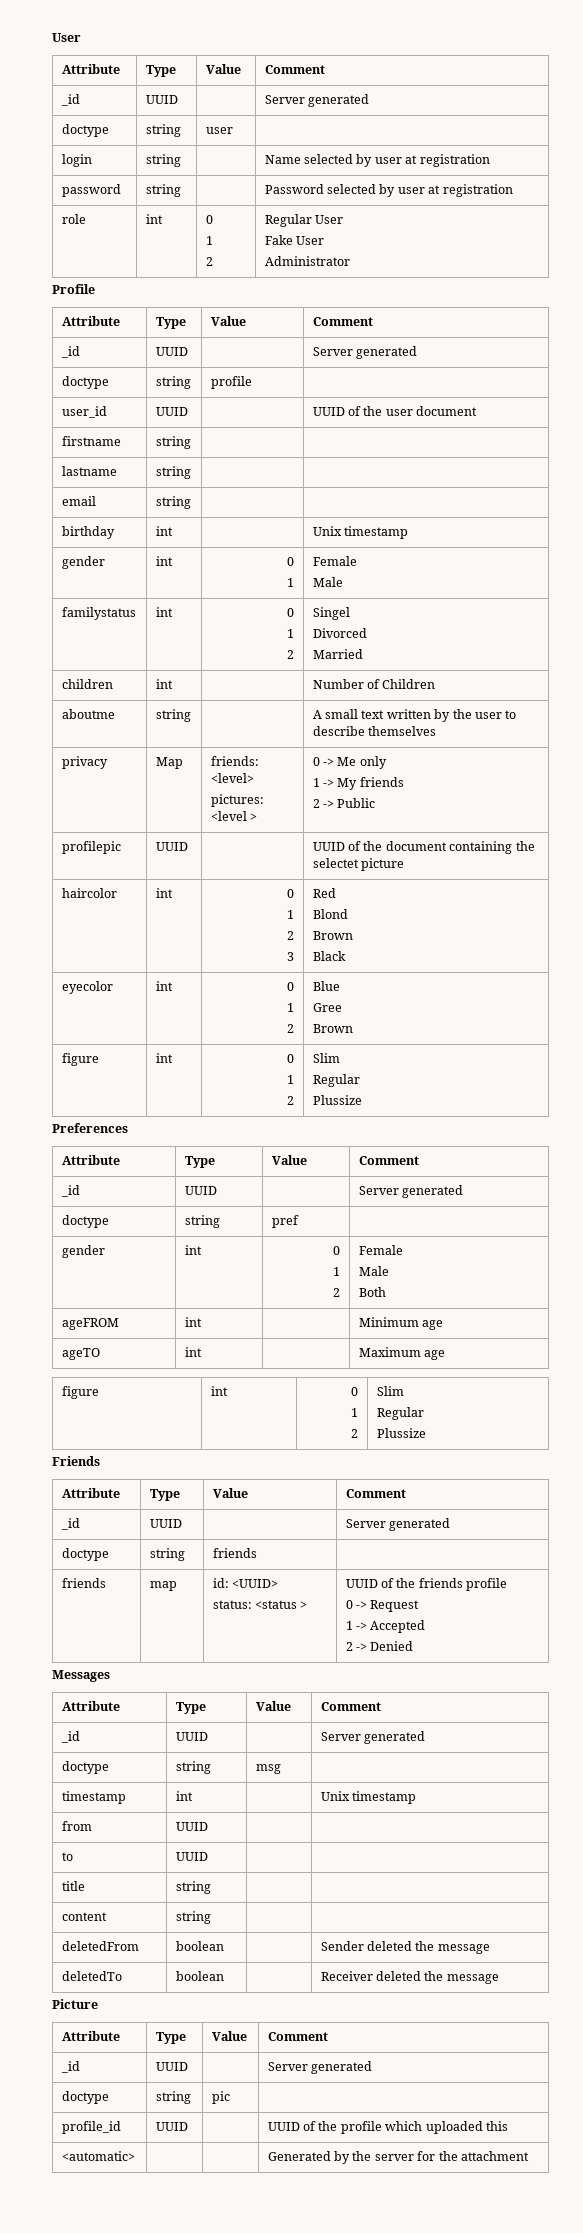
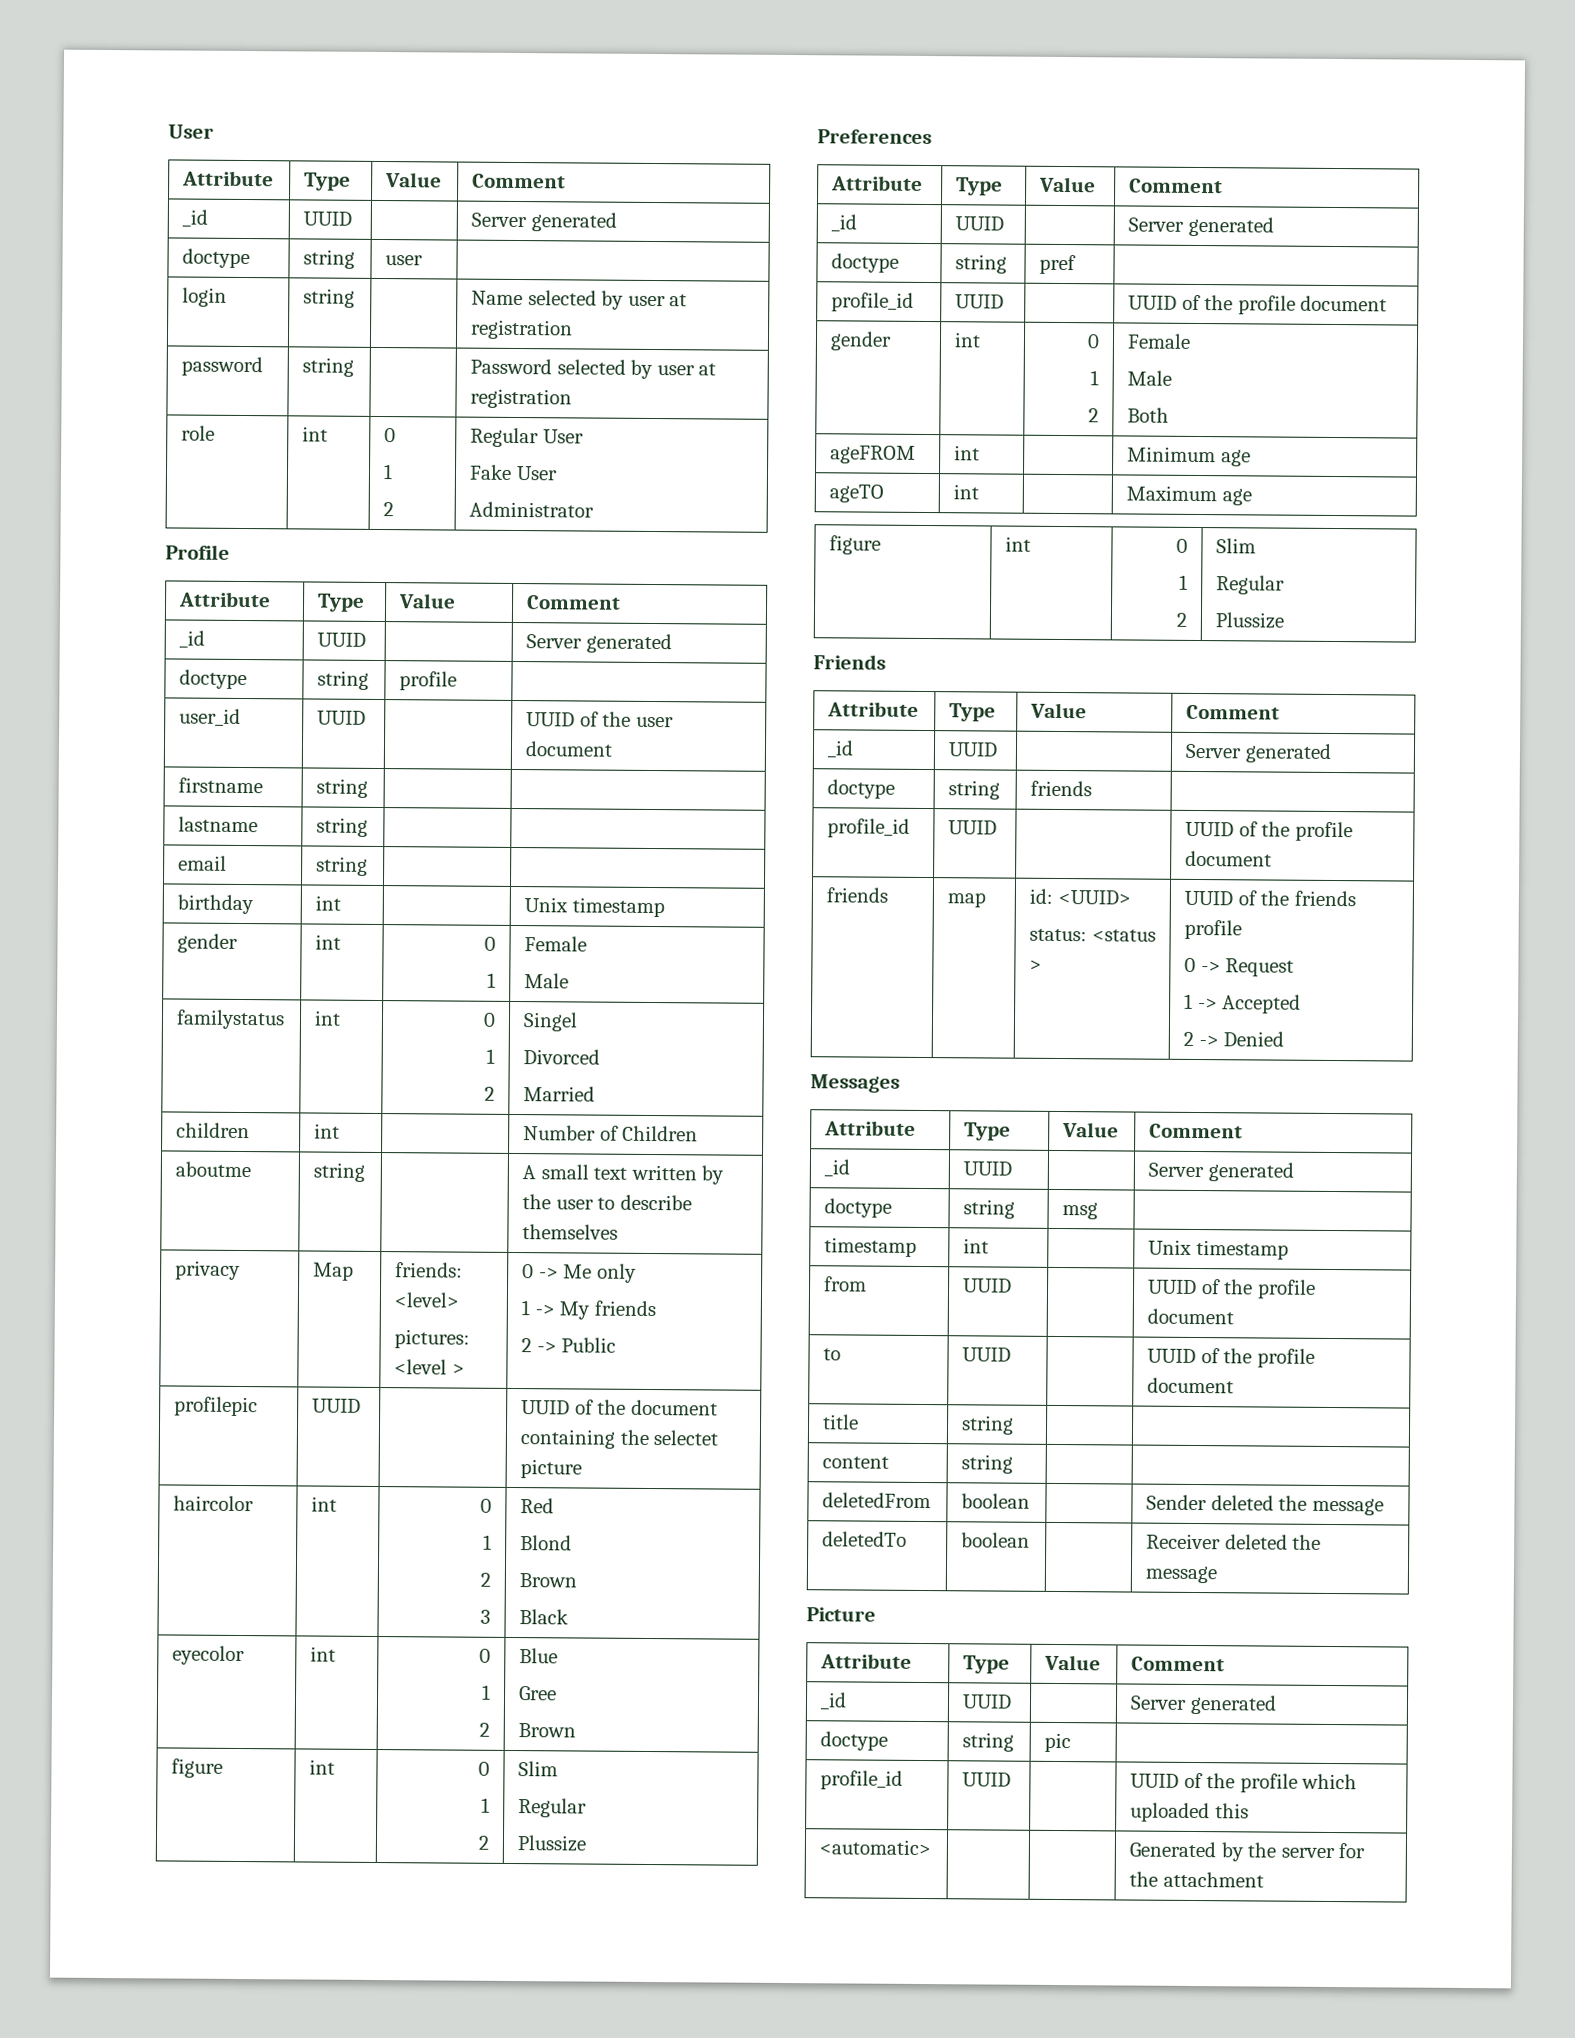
  doctype | string | pref |
+ profile_id | UUID | | UUID of the profile document
  doctype | string | friends |
+ profile_id | UUID | | UUID of the profile document
- from | UUID | |
- to | UUID | |
+ from | UUID | | UUID of the profile document
+ to | UUID | | UUID of the profile document

